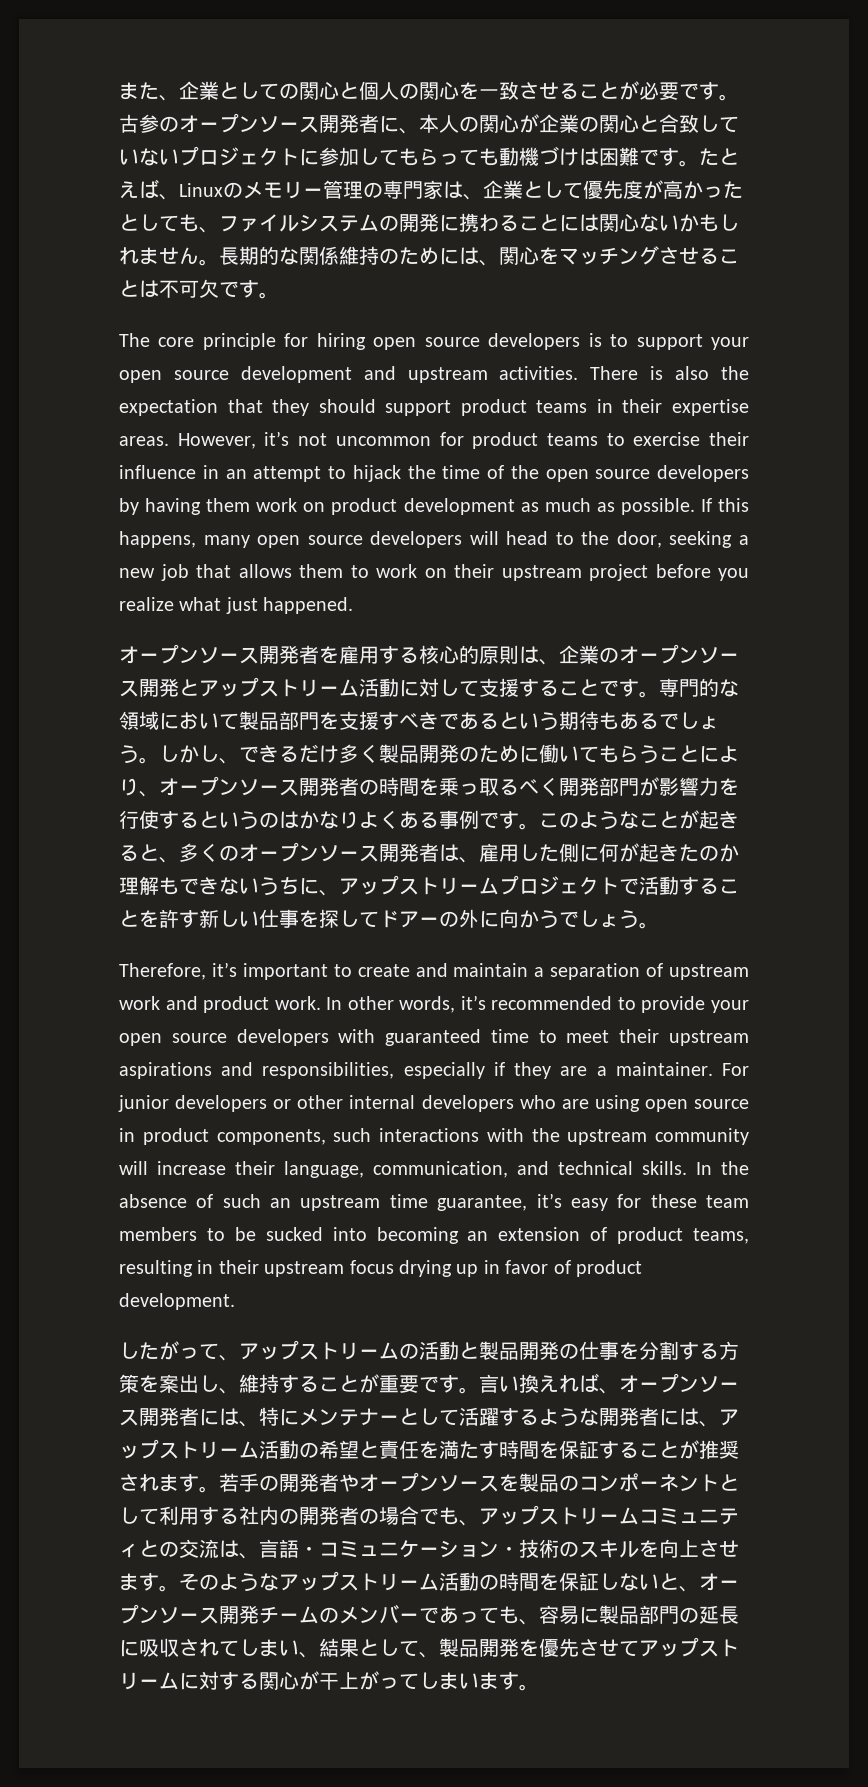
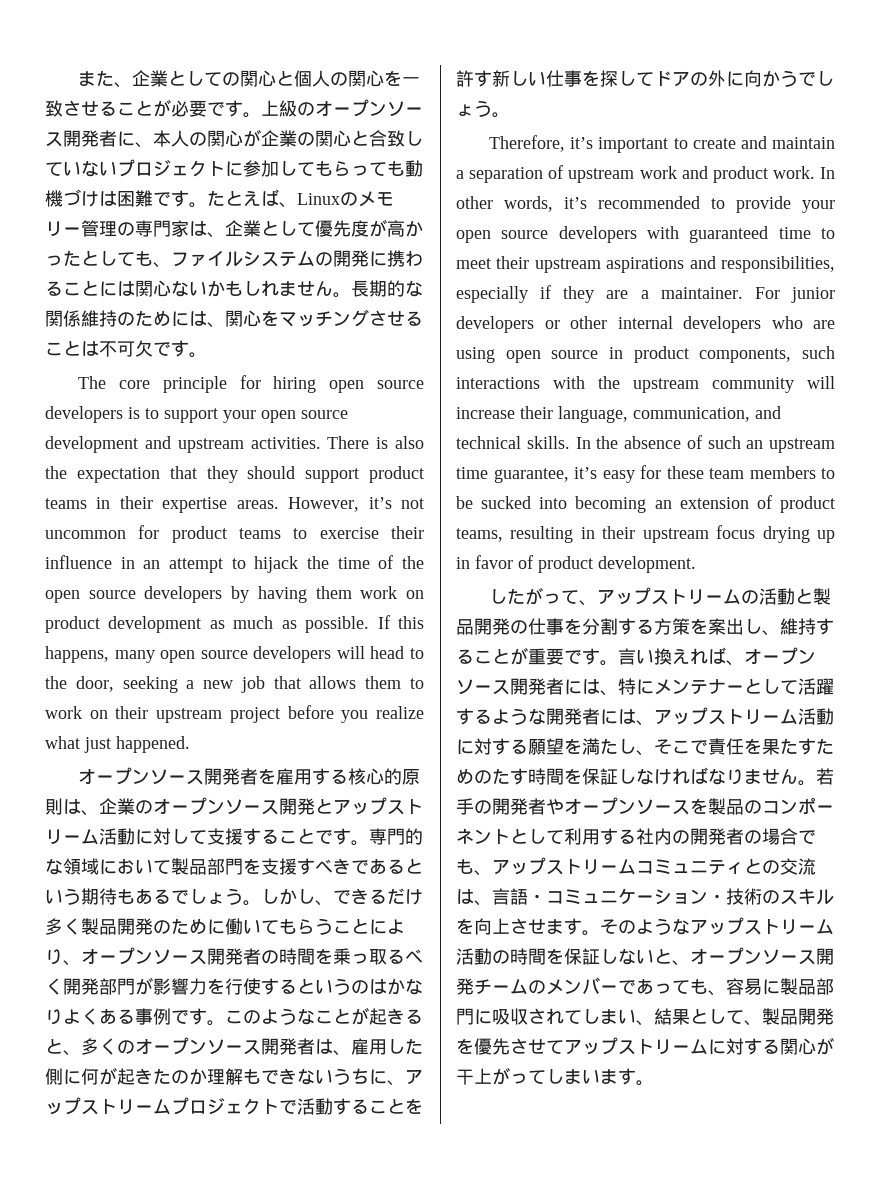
- 古参のオープンソース開発者に、本人の関心が企業の関心と合致していないプロジェクトに参加してもらっても動機づけは困難です。
+ 上級のオープンソース開発者に、本人の関心が企業の関心と合致していないプロジェクトに参加してもらっても動機づけは困難です。
- このようなことが起きると、多くのオープンソース開発者は、雇用した側に何が起きたのか理解もできないうちに、アップストリームプロジェクトで活動することを許す新しい仕事を探してドアーの外に向かうでしょう。
+ このようなことが起きると、多くのオープンソース開発者は、雇用した側に何が起きたのか理解もできないうちに、アップストリームプロジェクトで活動することを許す新しい仕事を探してドアの外に向かうでしょう。
- 言い換えれば、オープンソース開発者には、特にメンテナーとして活躍するような開発者には、アップストリーム活動の希望と責任を満たす時間を保証することが推奨されます。
+ 言い換えれば、オープンソース開発者には、特にメンテナーとして活躍するような開発者には、アップストリーム活動に対する願望を満たし、そこで責任を果たすためのたす時間を保証しなければなりません。
- そのようなアップストリーム活動の時間を保証しないと、オープンソース開発チームのメンバーであっても、容易に製品部門の延長に吸収されてしまい、結果として、製品開発を優先させてアップストリームに対する関心が干上がってしまいます。
+ そのようなアップストリーム活動の時間を保証しないと、オープンソース開発チームのメンバーであっても、容易に製品部門に吸収されてしまい、結果として、製品開発を優先させてアップストリームに対する関心が干上がってしまいます。

